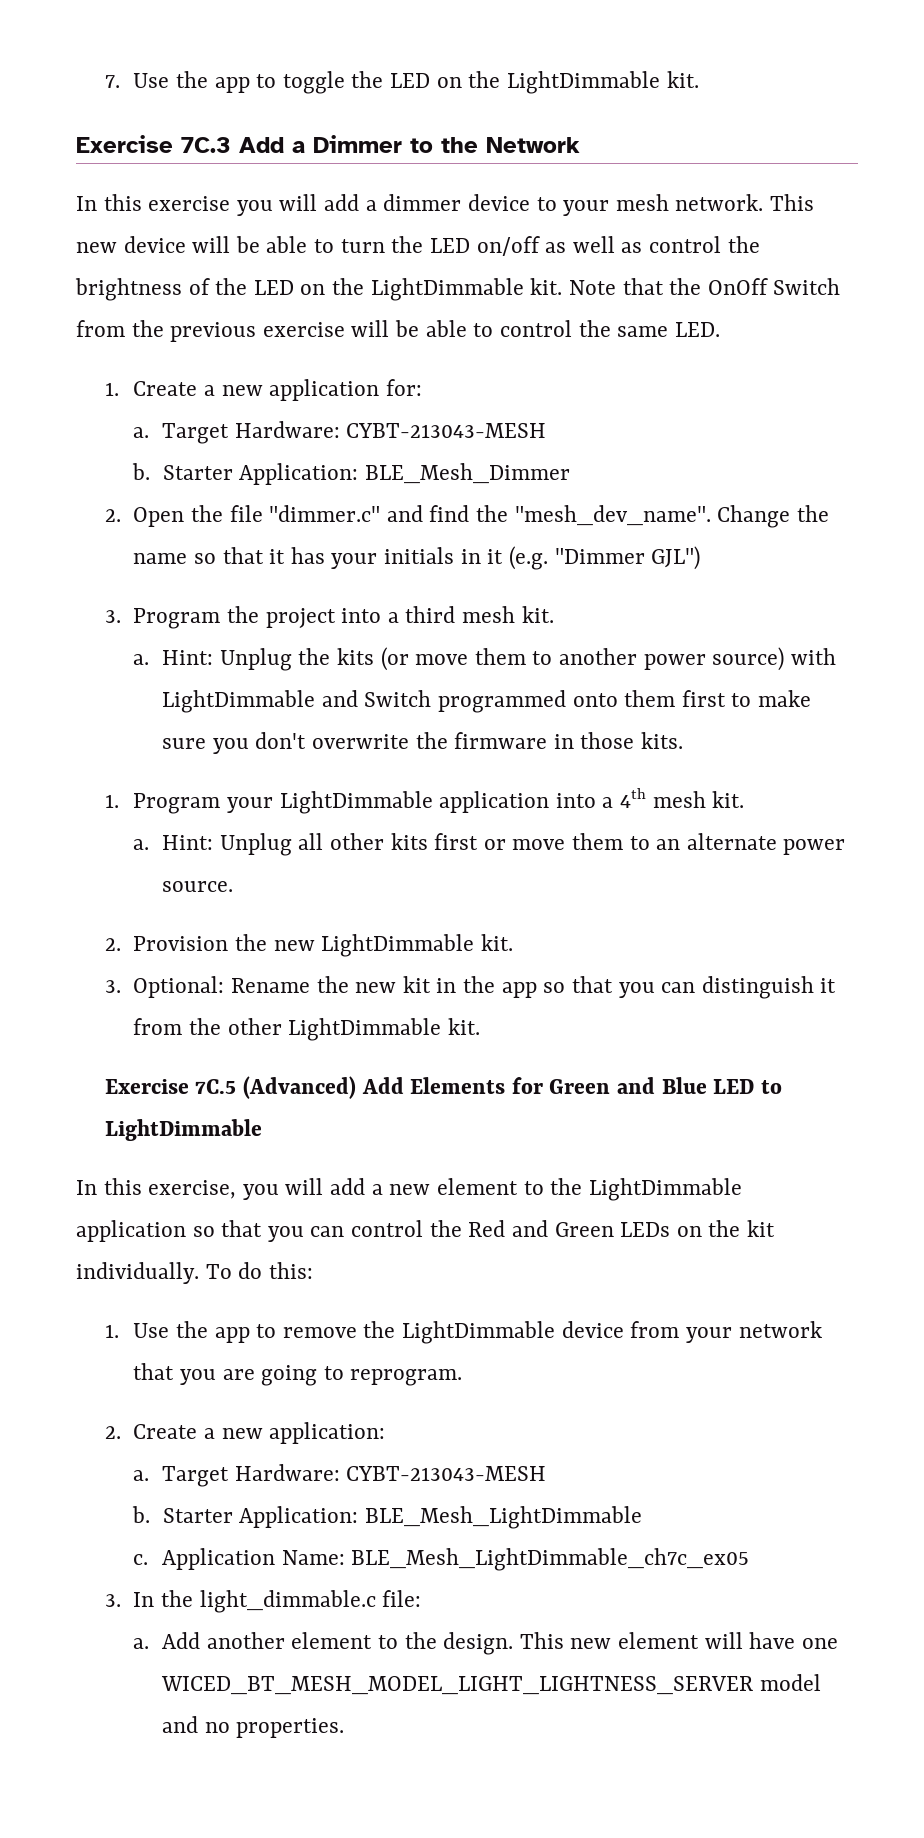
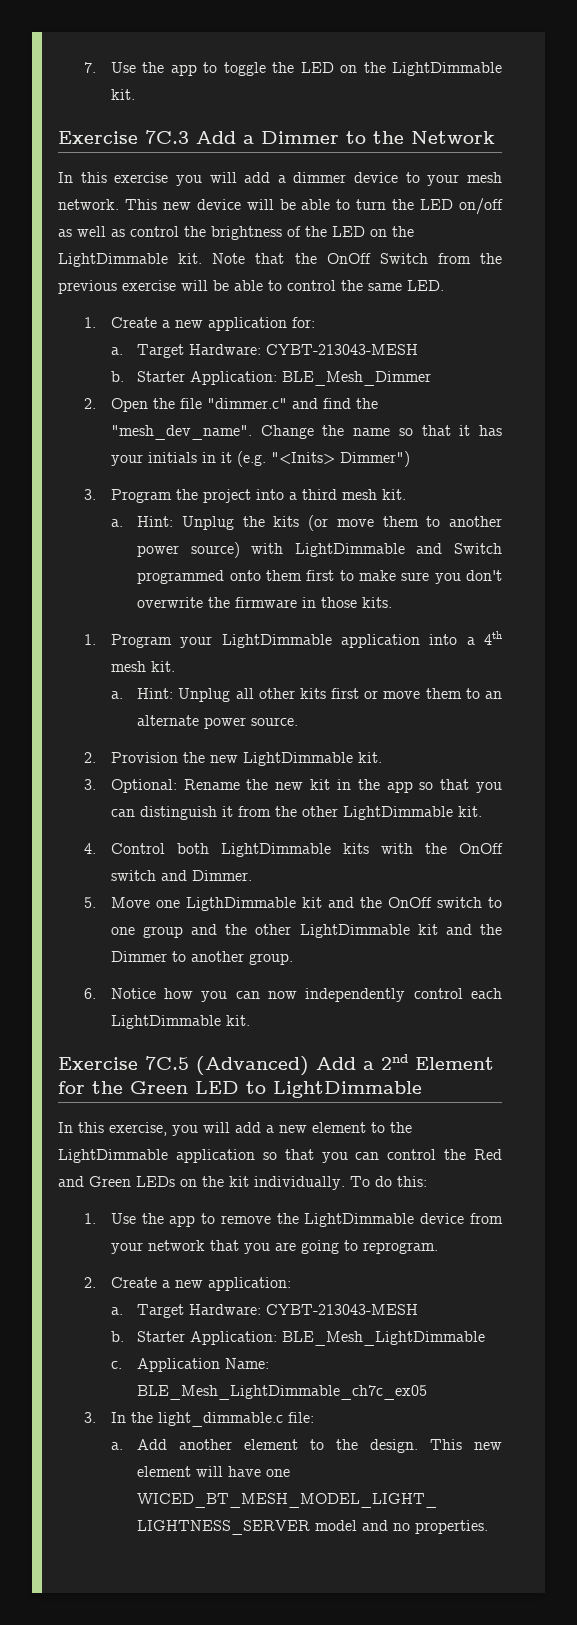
- Change the name so that it has your initials in it (e.g. "Dimmer GJL")
+ Change the name so that it has your initials in it (e.g. "<Inits> Dimmer")
- Exercise 7C.5 (Advanced) Add Elements for Green and Blue LED to LightDimmable
+ 4. Control both LightDimmable kits with the OnOff switch and Dimmer.
+ 5. Move one LigthDimmable kit and the OnOff switch to one group and the other LightDimmable kit and the Dimmer to another group.
+ 6. Notice how you can now independently control each LightDimmable kit.
+ Exercise 7C.5 (Advanced) Add a 2nd Element for the Green LED to LightDimmable

